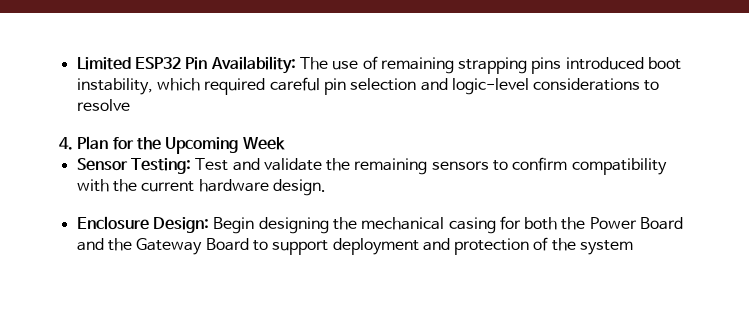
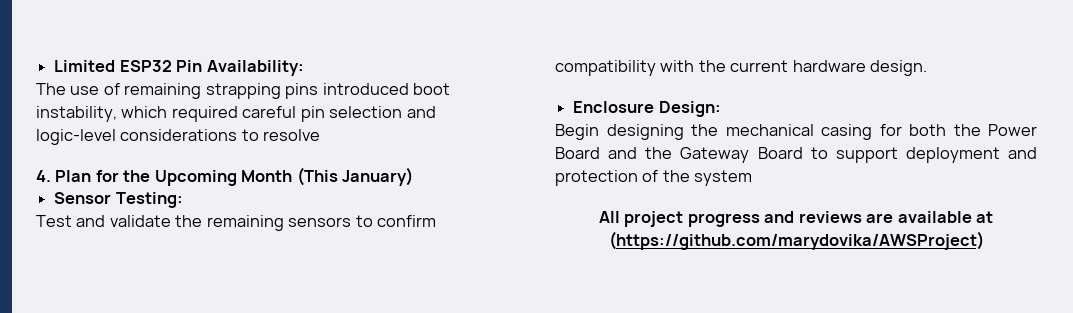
- Limited ESP32 Pin Availability: The use of remaining strapping pins introduced boot instability, which required careful pin selection and logic-level considerations to resolve
+ Limited ESP32 Pin Availability:
+ The use of remaining strapping pins introduced boot instability, which required careful pin selection and logic-level considerations to resolve
- 4. Plan for the Upcoming Week
+ 4. Plan for the Upcoming Month (This January)
- Sensor Testing: Test and validate the remaining sensors to confirm compatibility with the current hardware design.
+ Sensor Testing:
+ Test and validate the remaining sensors to confirm compatibility with the current hardware design.
- Enclosure Design: Begin designing the mechanical casing for both the Power Board and the Gateway Board to support deployment and protection of the system
+ Enclosure Design:
+ Begin designing the mechanical casing for both the Power Board and the Gateway Board to support deployment and protection of the system
+ All project progress and reviews are available at (https://github.com/marydovika/AWSProject)

